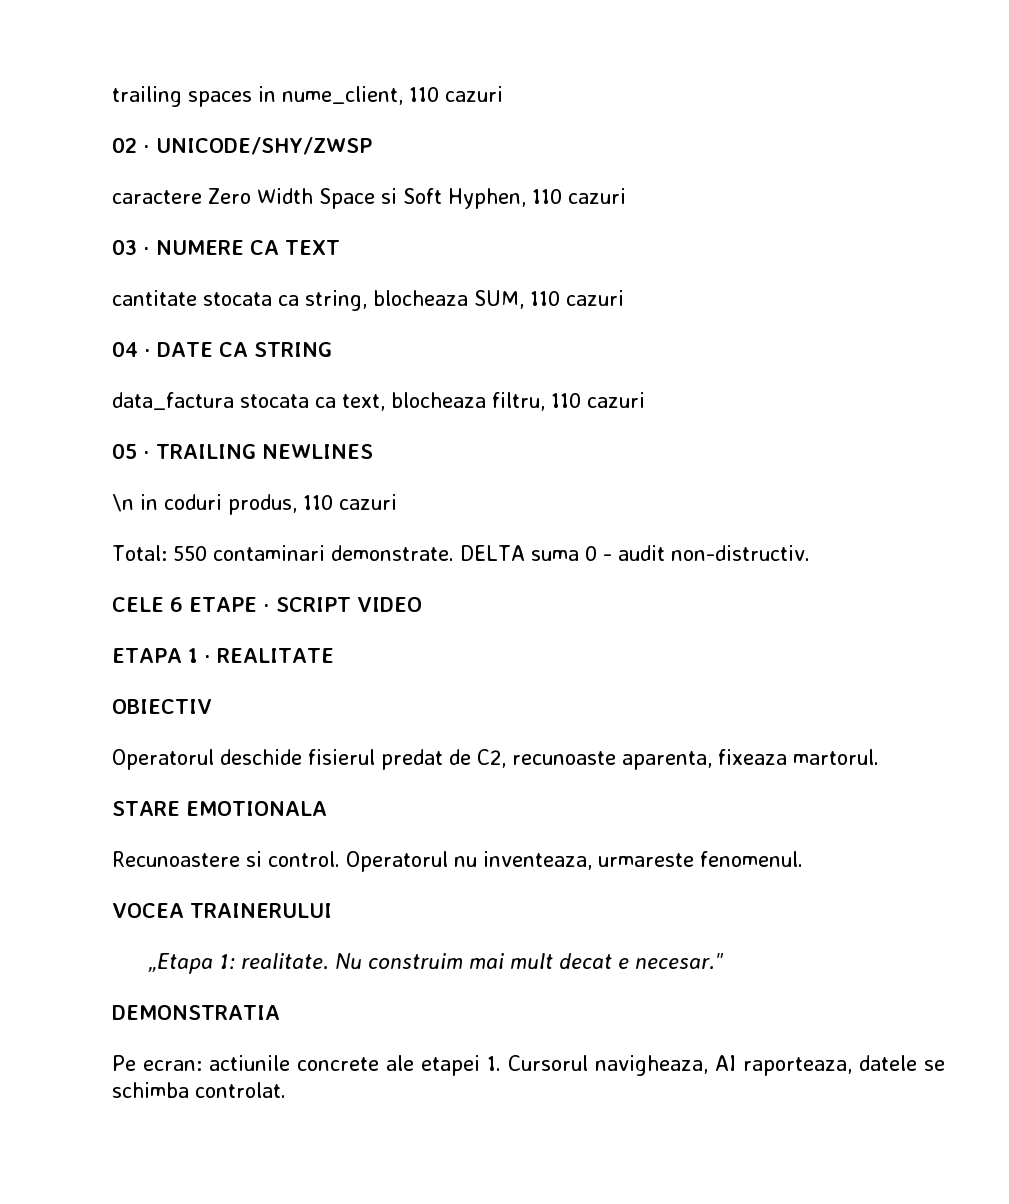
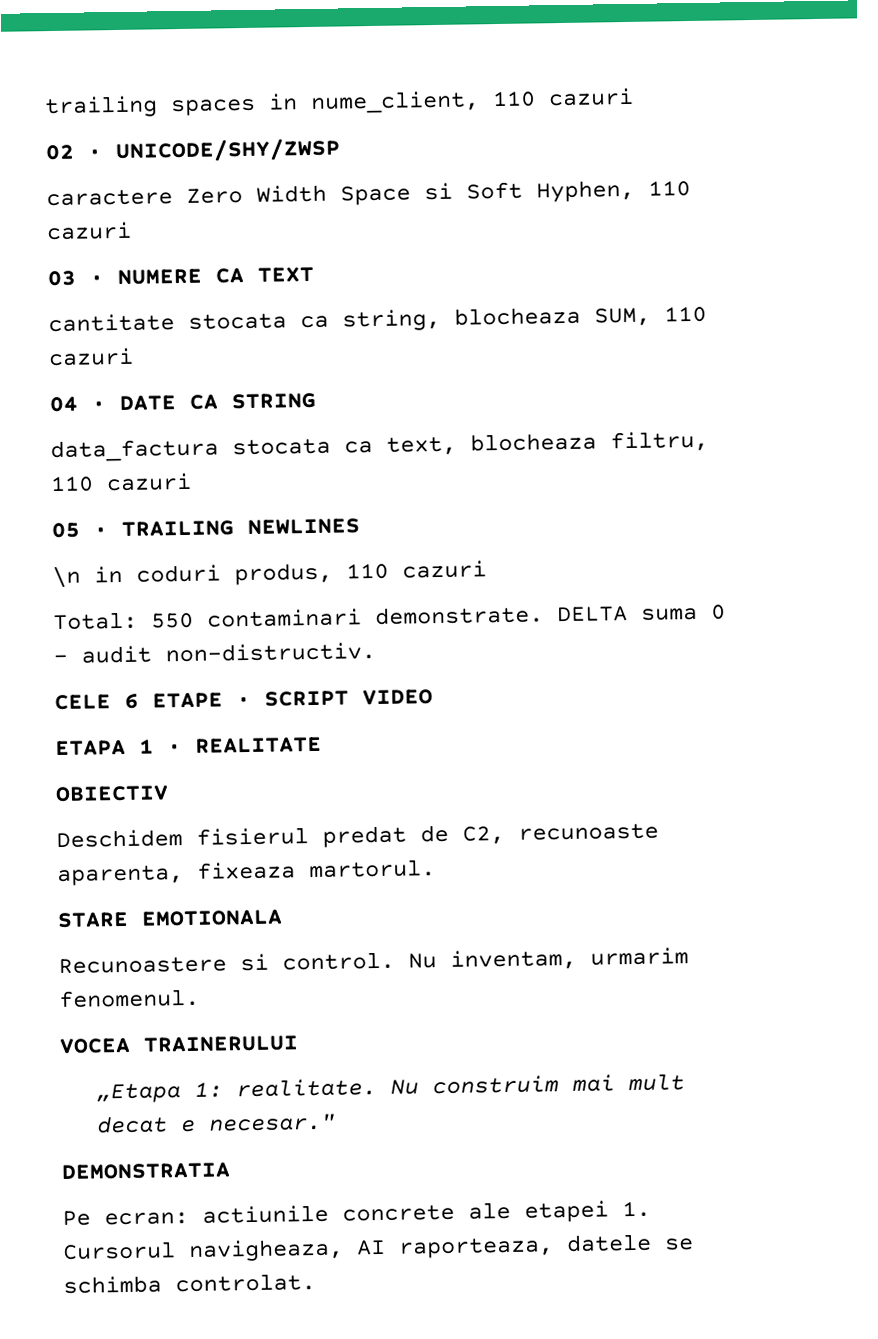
- Operatorul deschide fisierul predat de C2, recunoaste aparenta, fixeaza martorul.
+ Deschidem fisierul predat de C2, recunoaste aparenta, fixeaza martorul.
- Operatorul nu inventeaza, urmareste fenomenul.
+ Nu inventam, urmarim fenomenul.

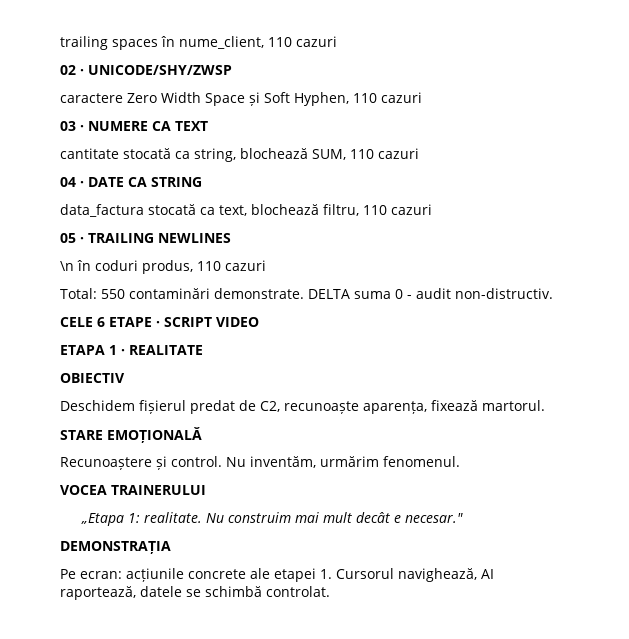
- trailing spaces in nume_client, 110 cazuri
+ trailing spaces în nume_client, 110 cazuri
- caractere Zero Width Space si Soft Hyphen, 110 cazuri
+ caractere Zero Width Space și Soft Hyphen, 110 cazuri
- cantitate stocata ca string, blocheaza SUM, 110 cazuri
+ cantitate stocată ca string, blochează SUM, 110 cazuri
- data_factura stocata ca text, blocheaza filtru, 110 cazuri
+ data_factura stocată ca text, blochează filtru, 110 cazuri
- \n in coduri produs, 110 cazuri
+ \n în coduri produs, 110 cazuri
- Total: 550 contaminari demonstrate.
+ Total: 550 contaminări demonstrate.
- Deschidem fisierul predat de C2, recunoaste aparenta, fixeaza martorul.
+ Deschidem fișierul predat de C2, recunoaște aparența, fixează martorul.
- STARE EMOTIONALA
- Recunoastere si control. Nu inventam, urmarim fenomenul.
+ STARE EMOȚIONALĂ
+ Recunoaștere și control. Nu inventăm, urmărim fenomenul.
- Nu construim mai mult decat e necesar."
+ Nu construim mai mult decât e necesar."
- DEMONSTRATIA
+ DEMONSTRAȚIA
- Pe ecran: actiunile concrete ale etapei 1. Cursorul navigheaza, AI raporteaza, datele se schimba controlat.
+ Pe ecran: acțiunile concrete ale etapei 1. Cursorul navighează, AI raportează, datele se schimbă controlat.

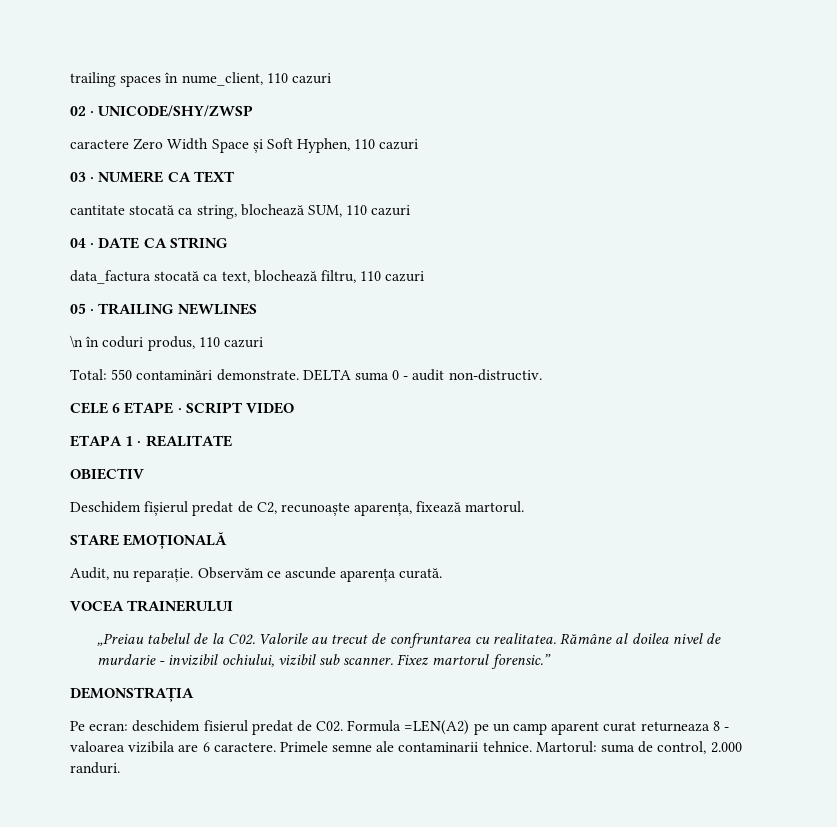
- Recunoaștere și control. Nu inventăm, urmărim fenomenul.
+ Audit, nu reparație. Observăm ce ascunde aparența curată.
  VOCEA TRAINERULUI
- „Etapa 1: realitate. Nu construim mai mult decât e necesar."
+ „Preiau tabelul de la C02. Valorile au trecut de confruntarea cu realitatea. Rămâne al doilea nivel de murdarie - invizibil ochiului, vizibil sub scanner. Fixez martorul forensic.”
  DEMONSTRAȚIA
- Pe ecran: acțiunile concrete ale etapei 1. Cursorul navighează, AI raportează, datele se schimbă controlat.
+ Pe ecran: deschidem fisierul predat de C02. Formula =LEN(A2) pe un camp aparent curat returneaza 8 - valoarea vizibila are 6 caractere. Primele semne ale contaminarii tehnice. Martorul: suma de control, 2.000 randuri.

